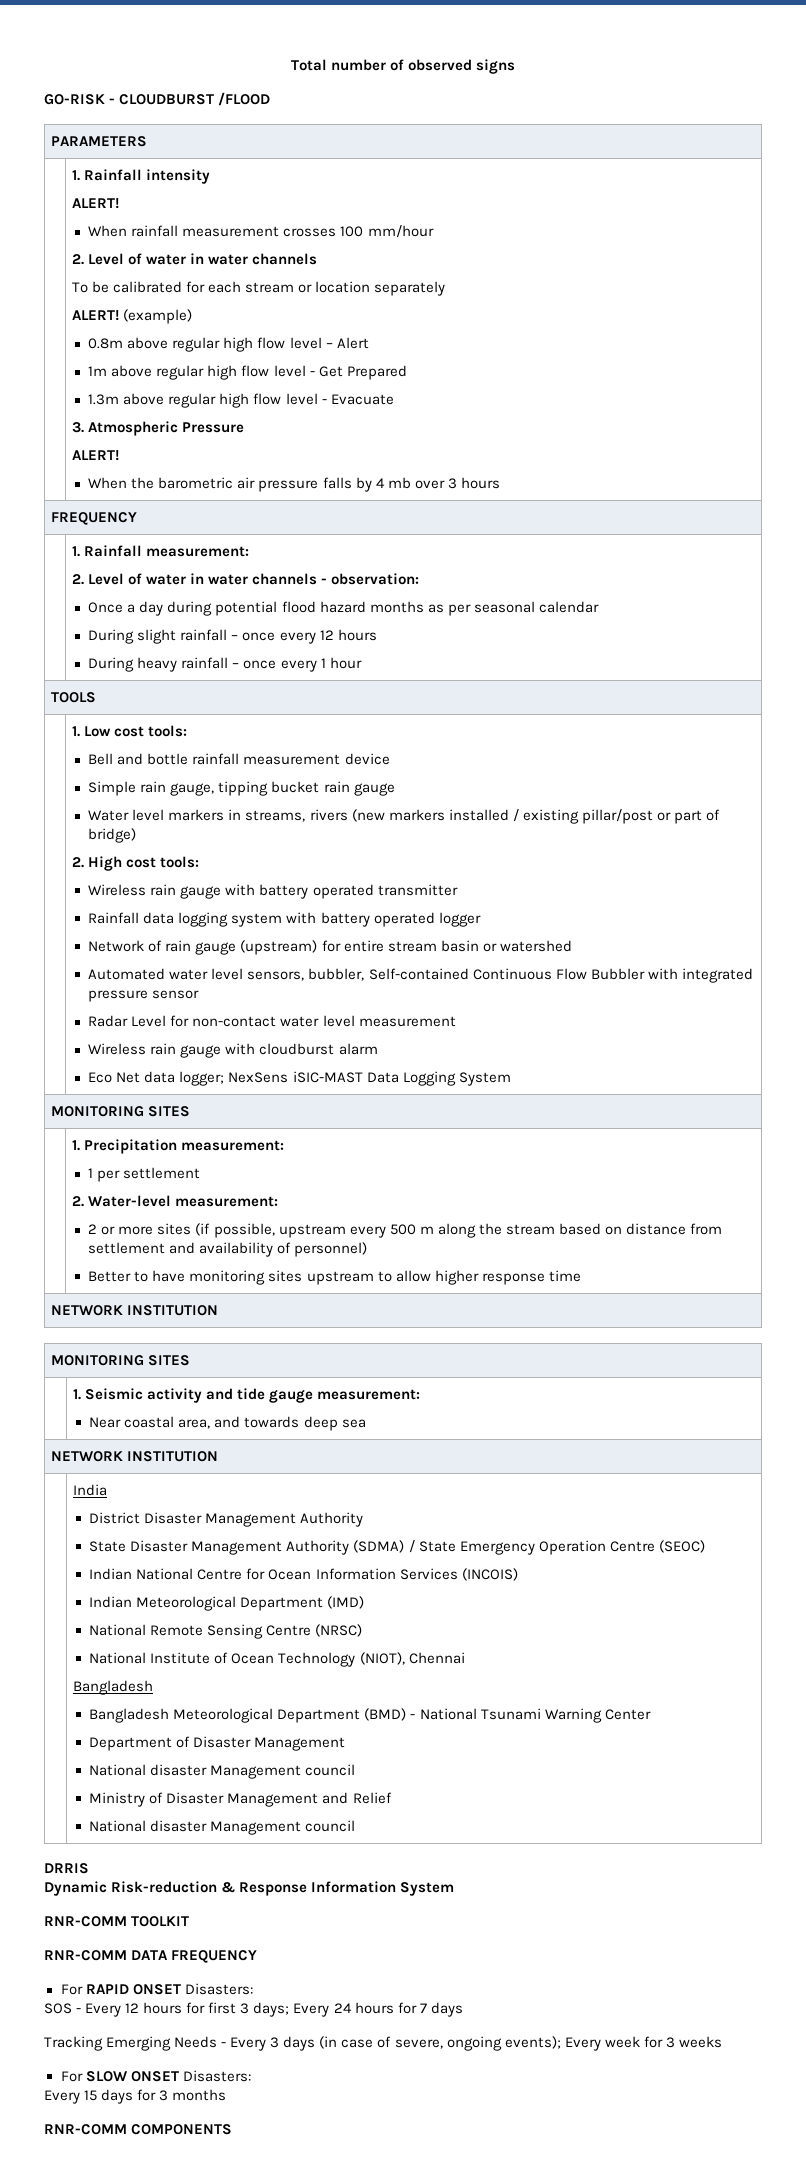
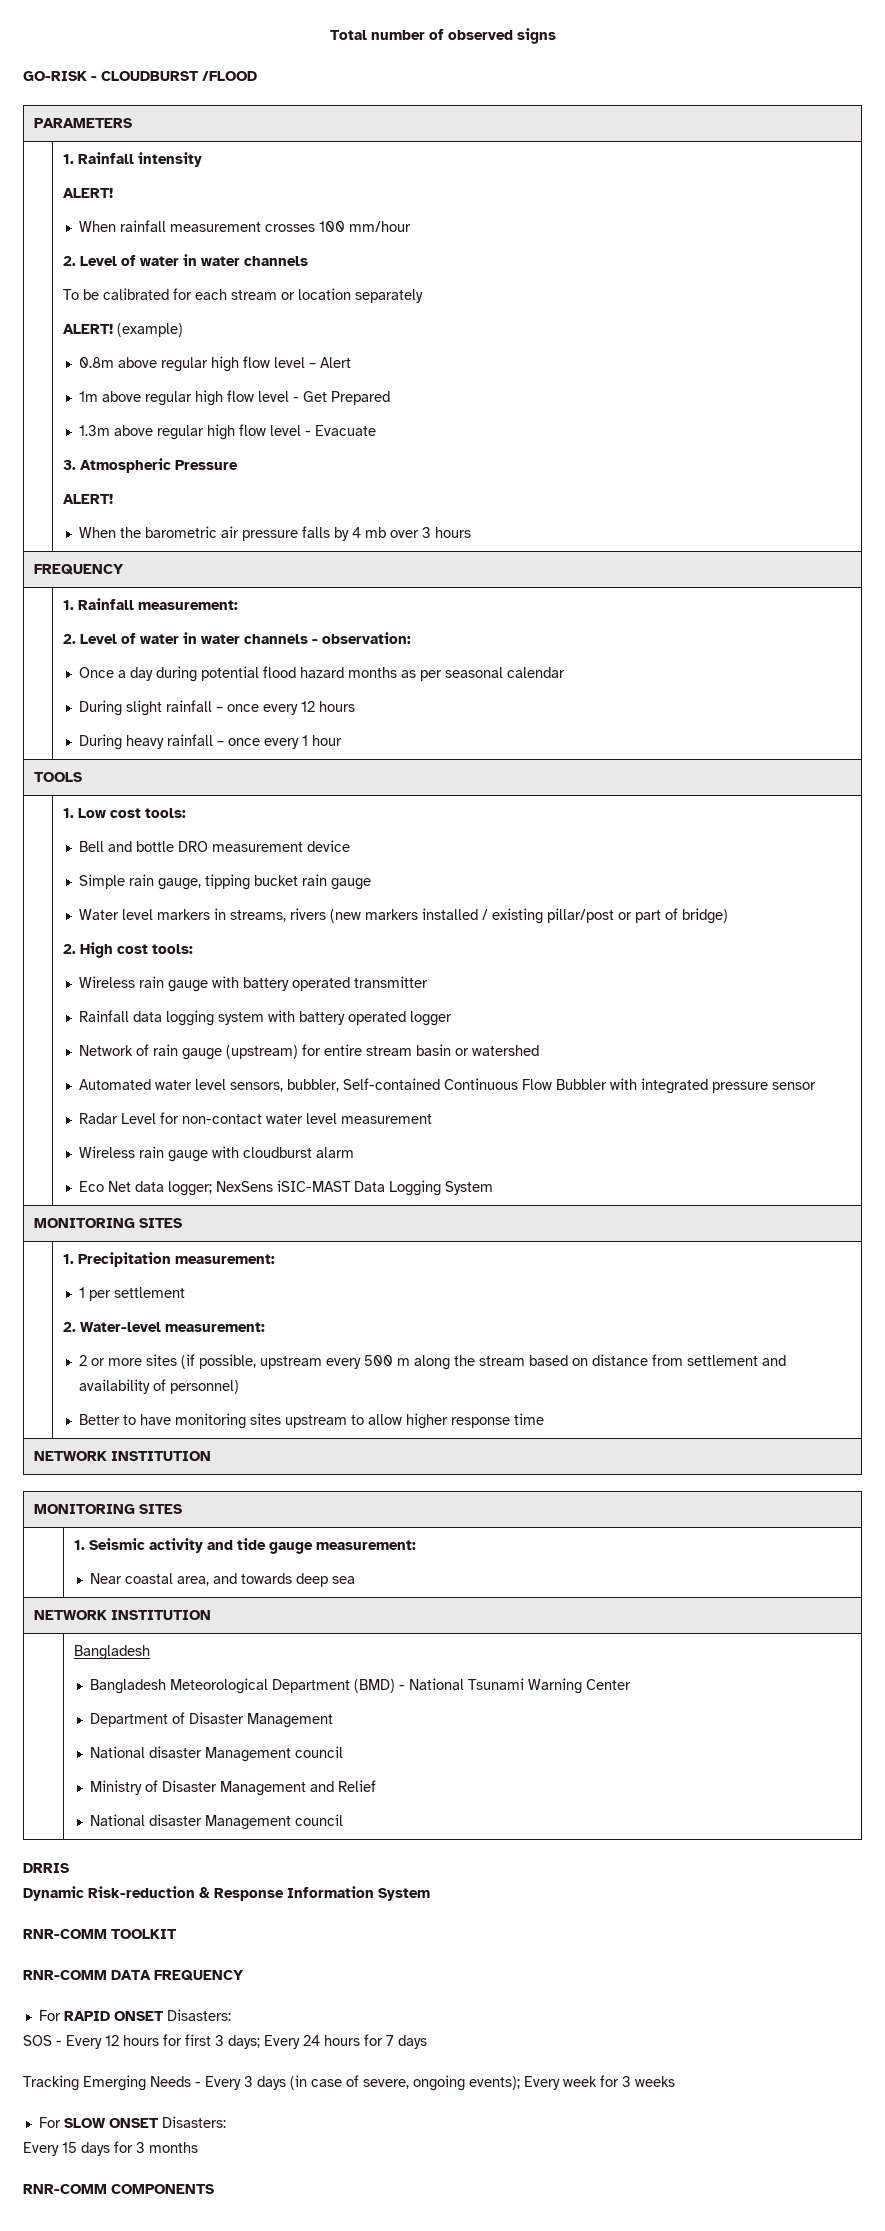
- Bell and bottle rainfall measurement device
+ Bell and bottle DRO measurement device
- India
- District Disaster Management Authority
- State Disaster Management Authority (SDMA) / State Emergency Operation Centre (SEOC)
- Indian National Centre for Ocean Information Services (INCOIS)
- Indian Meteorological Department (IMD)
- National Remote Sensing Centre (NRSC)
- National Institute of Ocean Technology (NIOT), Chennai

